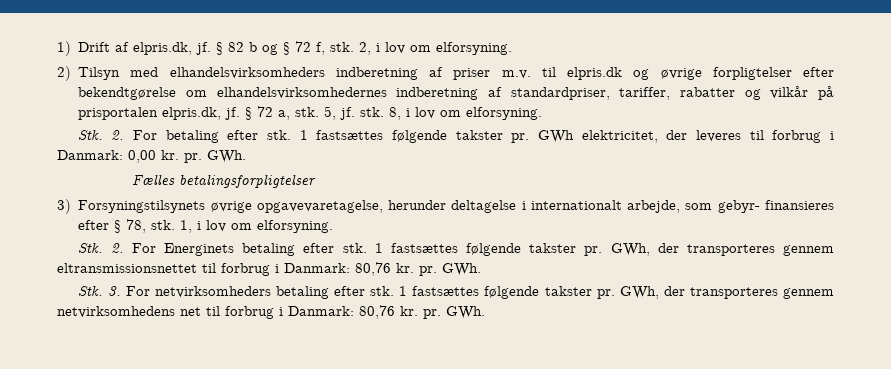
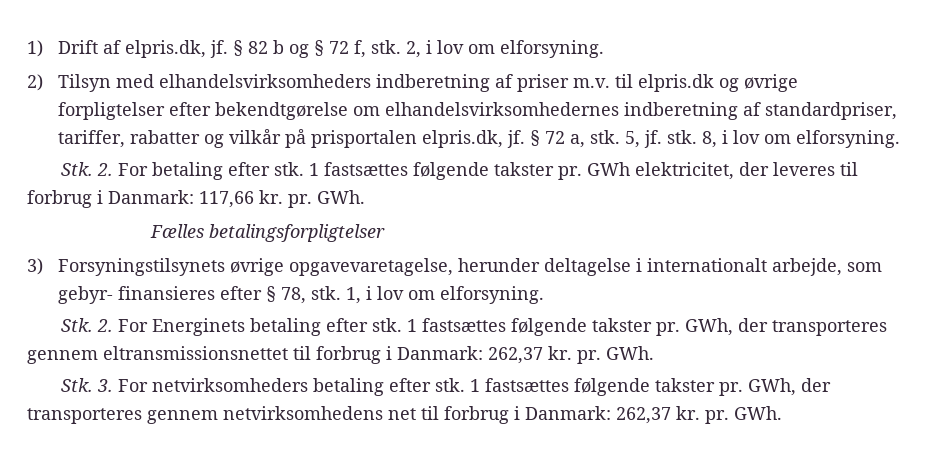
- GWh elektricitet, der leveres til forbrug i Danmark: 0,00 kr. pr.
+ GWh elektricitet, der leveres til forbrug i Danmark: 117,66 kr. pr.
- GWh, der transporteres gennem eltransmissionsnettet til forbrug i Danmark: 80,76 kr. pr.
+ GWh, der transporteres gennem eltransmissionsnettet til forbrug i Danmark: 262,37 kr. pr.
- GWh, der transporteres gennem netvirksomhedens net til forbrug i Danmark: 80,76 kr. pr.
+ GWh, der transporteres gennem netvirksomhedens net til forbrug i Danmark: 262,37 kr. pr.

